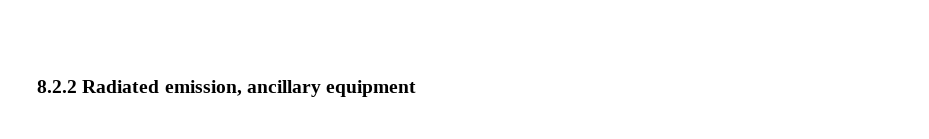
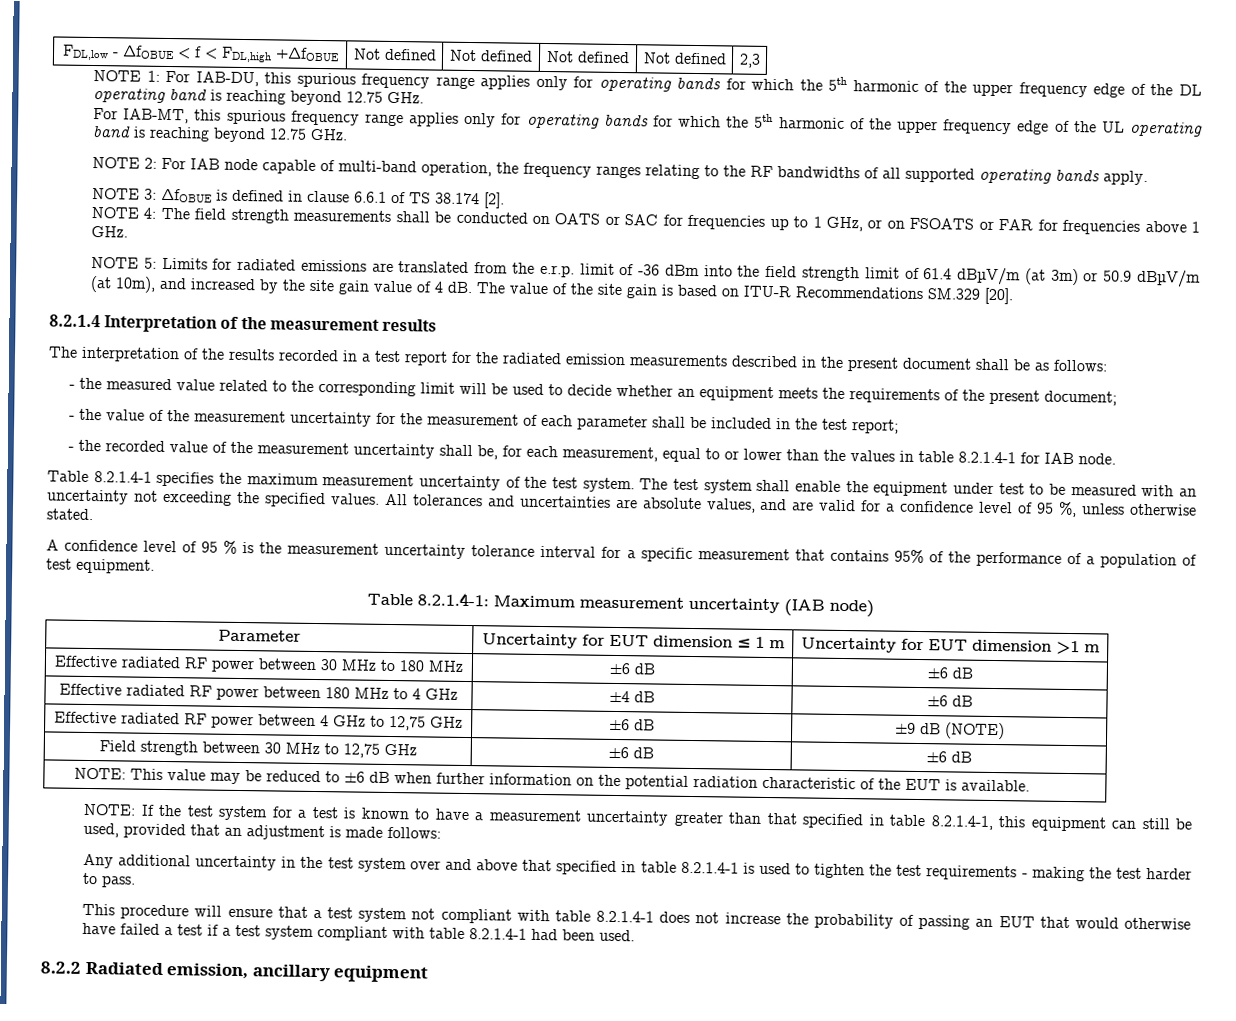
+ FDL,low - ΔfOBUE < f < FDL,high +ΔfOBUE | Not defined | Not defined | Not defined | Not defined | 2,3
+ NOTE 1: For IAB-DU, this spurious frequency range applies only for operating bands for which the 5th harmonic of the upper frequency edge of the DL operating band is reaching beyond 12.75 GHz.
+ For IAB-MT, this spurious frequency range applies only for operating bands for which the 5th harmonic of the upper frequency edge of the UL operating band is reaching beyond 12.75 GHz.
+ NOTE 2: For IAB node capable of multi-band operation, the frequency ranges relating to the RF bandwidths of all supported operating bands apply.
+ NOTE 3: ΔfOBUE is defined in clause 6.6.1 of TS 38.174 [2].
+ NOTE 4: The field strength measurements shall be conducted on OATS or SAC for frequencies up to 1 GHz, or on FSOATS or FAR for frequencies above 1 GHz.
+ NOTE 5: Limits for radiated emissions are translated from the e.r.p. limit of -36 dBm into the field strength limit of 61.4 dBµV/m (at 3m) or 50.9 dBµV/m (at 10m), and increased by the site gain value of 4 dB. The value of the site gain is based on ITU-R Recommendations SM.329 [20].
+ 8.2.1.4 Interpretation of the measurement results
+ The interpretation of the results recorded in a test report for the radiated emission measurements described in the present document shall be as follows:
+ - the measured value related to the corresponding limit will be used to decide whether an equipment meets the requirements of the present document;
+ - the value of the measurement uncertainty for the measurement of each parameter shall be included in the test report;
+ - the recorded value of the measurement uncertainty shall be, for each measurement, equal to or lower than the values in table 8.2.1.4-1 for IAB node.
+ Table 8.2.1.4-1 specifies the maximum measurement uncertainty of the test system. The test system shall enable the equipment under test to be measured with an uncertainty not exceeding the specified values. All tolerances and uncertainties are absolute values, and are valid for a confidence level of 95 %, unless otherwise stated.
+ A confidence level of 95 % is the measurement uncertainty tolerance interval for a specific measurement that contains 95% of the performance of a population of test equipment.
+ Table 8.2.1.4-1: Maximum measurement uncertainty (IAB node)
+ Parameter | Uncertainty for EUT dimension ≤ 1 m | Uncertainty for EUT dimension >1 m
+ Effective radiated RF power between 30 MHz to 180 MHz | ±6 dB | ±6 dB
+ Effective radiated RF power between 180 MHz to 4 GHz | ±4 dB | ±6 dB
+ Effective radiated RF power between 4 GHz to 12,75 GHz | ±6 dB | ±9 dB (NOTE)
+ Field strength between 30 MHz to 12,75 GHz | ±6 dB | ±6 dB
+ NOTE: This value may be reduced to ±6 dB when further information on the potential radiation characteristic of the EUT is available.
+ NOTE: If the test system for a test is known to have a measurement uncertainty greater than that specified in table 8.2.1.4-1, this equipment can still be used, provided that an adjustment is made follows:
+ Any additional uncertainty in the test system over and above that specified in table 8.2.1.4-1 is used to tighten the test requirements - making the test harder to pass.
+ This procedure will ensure that a test system not compliant with table 8.2.1.4-1 does not increase the probability of passing an EUT that would otherwise have failed a test if a test system compliant with table 8.2.1.4-1 had been used.

